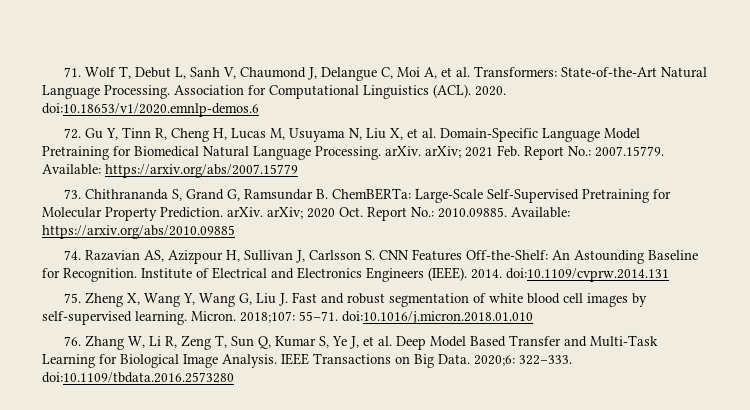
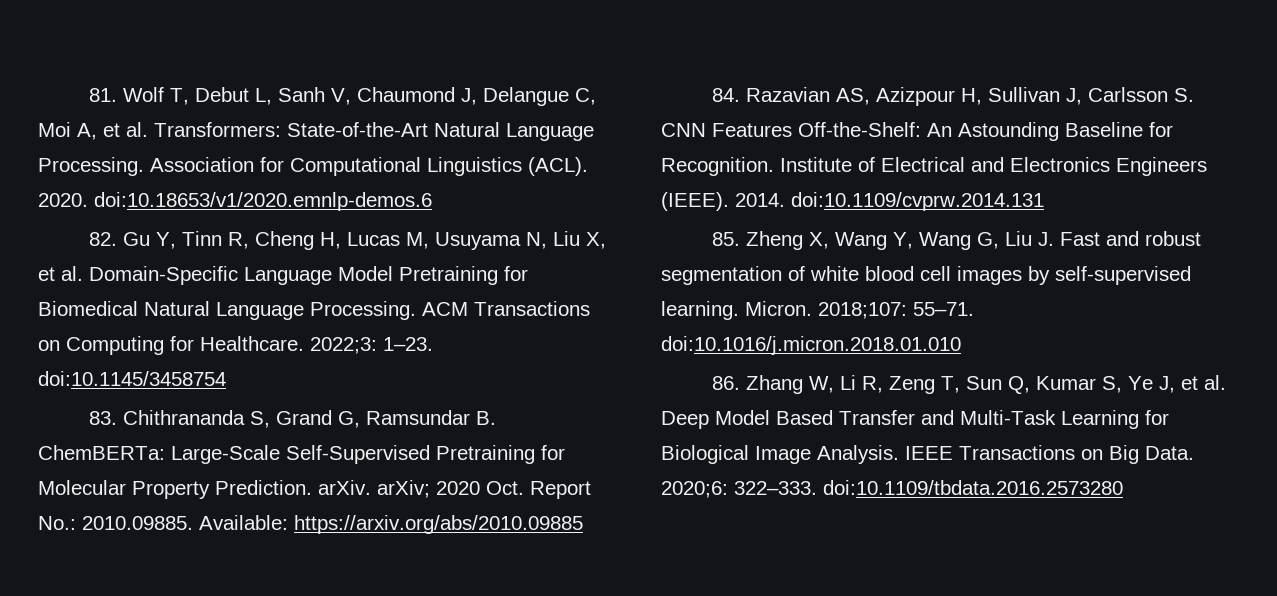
- 71. Wolf T, Debut L, Sanh V, Chaumond J, Delangue C, Moi A, et al. Transformers: State-of-the-Art Natural Language Processing.
+ 81. Wolf T, Debut L, Sanh V, Chaumond J, Delangue C, Moi A, et al. Transformers: State-of-the-Art Natural Language Processing.
- 72. Gu Y, Tinn R, Cheng H, Lucas M, Usuyama N, Liu X, et al. Domain-Specific Language Model Pretraining for Biomedical Natural Language Processing. arXiv. arXiv; 2021 Feb. Report No.: 2007.15779. Available: https://arxiv.org/abs/2007.15779
- 73. Chithrananda S, Grand G, Ramsundar B. ChemBERTa: Large-Scale Self-Supervised Pretraining for Molecular Property Prediction. arXiv. arXiv; 2020 Oct. Report No.: 2010.09885. Available: https://arxiv.org/abs/2010.09885
+ 82. Gu Y, Tinn R, Cheng H, Lucas M, Usuyama N, Liu X, et al. Domain-Specific Language Model Pretraining for Biomedical Natural Language Processing. ACM Transactions on Computing for Healthcare. 2022;3: 1–23. doi:10.1145/3458754
+ 83. Chithrananda S, Grand G, Ramsundar B. ChemBERTa: Large-Scale Self-Supervised Pretraining for Molecular Property Prediction. arXiv. arXiv; 2020 Oct. Report No.: 2010.09885. Available: https://arxiv.org/abs/2010.09885
- 74. Razavian AS, Azizpour H, Sullivan J, Carlsson S. CNN Features Off-the-Shelf: An Astounding Baseline for Recognition.
+ 84. Razavian AS, Azizpour H, Sullivan J, Carlsson S. CNN Features Off-the-Shelf: An Astounding Baseline for Recognition.
- 75. Zheng X, Wang Y, Wang G, Liu J. Fast and robust segmentation of white blood cell images by self-supervised learning.
+ 85. Zheng X, Wang Y, Wang G, Liu J. Fast and robust segmentation of white blood cell images by self-supervised learning.
- 76. Zhang W, Li R, Zeng T, Sun Q, Kumar S, Ye J, et al. Deep Model Based Transfer and Multi-Task Learning for Biological Image Analysis.
+ 86. Zhang W, Li R, Zeng T, Sun Q, Kumar S, Ye J, et al. Deep Model Based Transfer and Multi-Task Learning for Biological Image Analysis.

